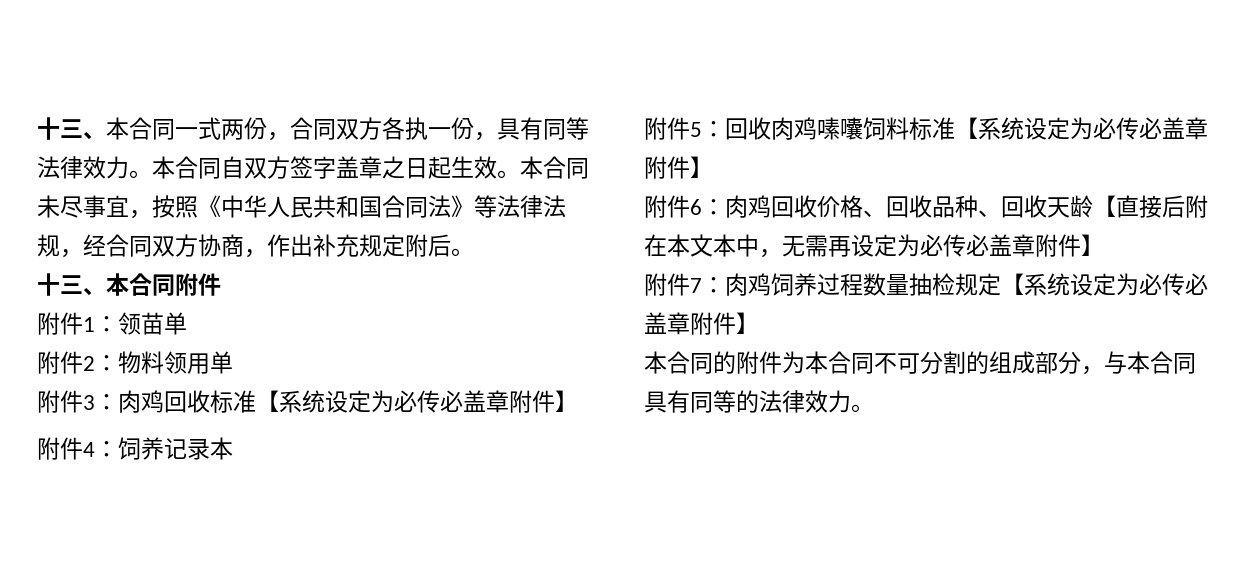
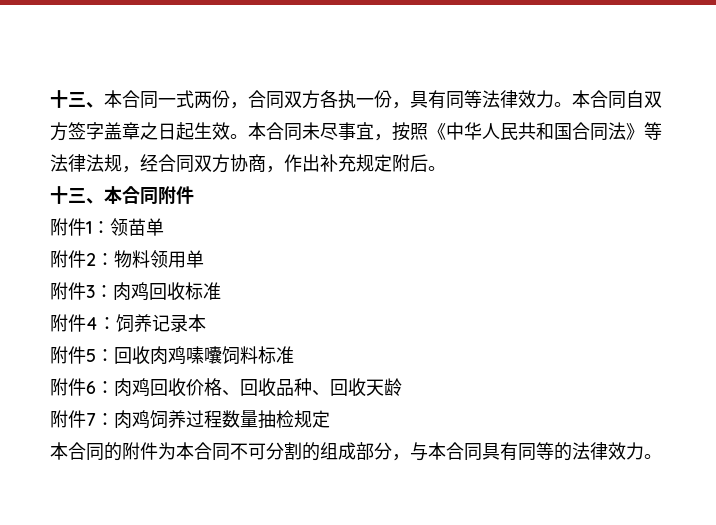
- 附件3：肉鸡回收标准【系统设定为必传必盖章附件】
+ 附件3：肉鸡回收标准
- 附件5：回收肉鸡嗉囔饲料标准【系统设定为必传必盖章附件】
+ 附件5：回收肉鸡嗉囔饲料标准
- 附件6：肉鸡回收价格、回收品种、回收天龄【直接后附在本文本中，无需再设定为必传必盖章附件】
+ 附件6：肉鸡回收价格、回收品种、回收天龄
- 附件7：肉鸡饲养过程数量抽检规定【系统设定为必传必盖章附件】
+ 附件7：肉鸡饲养过程数量抽检规定

